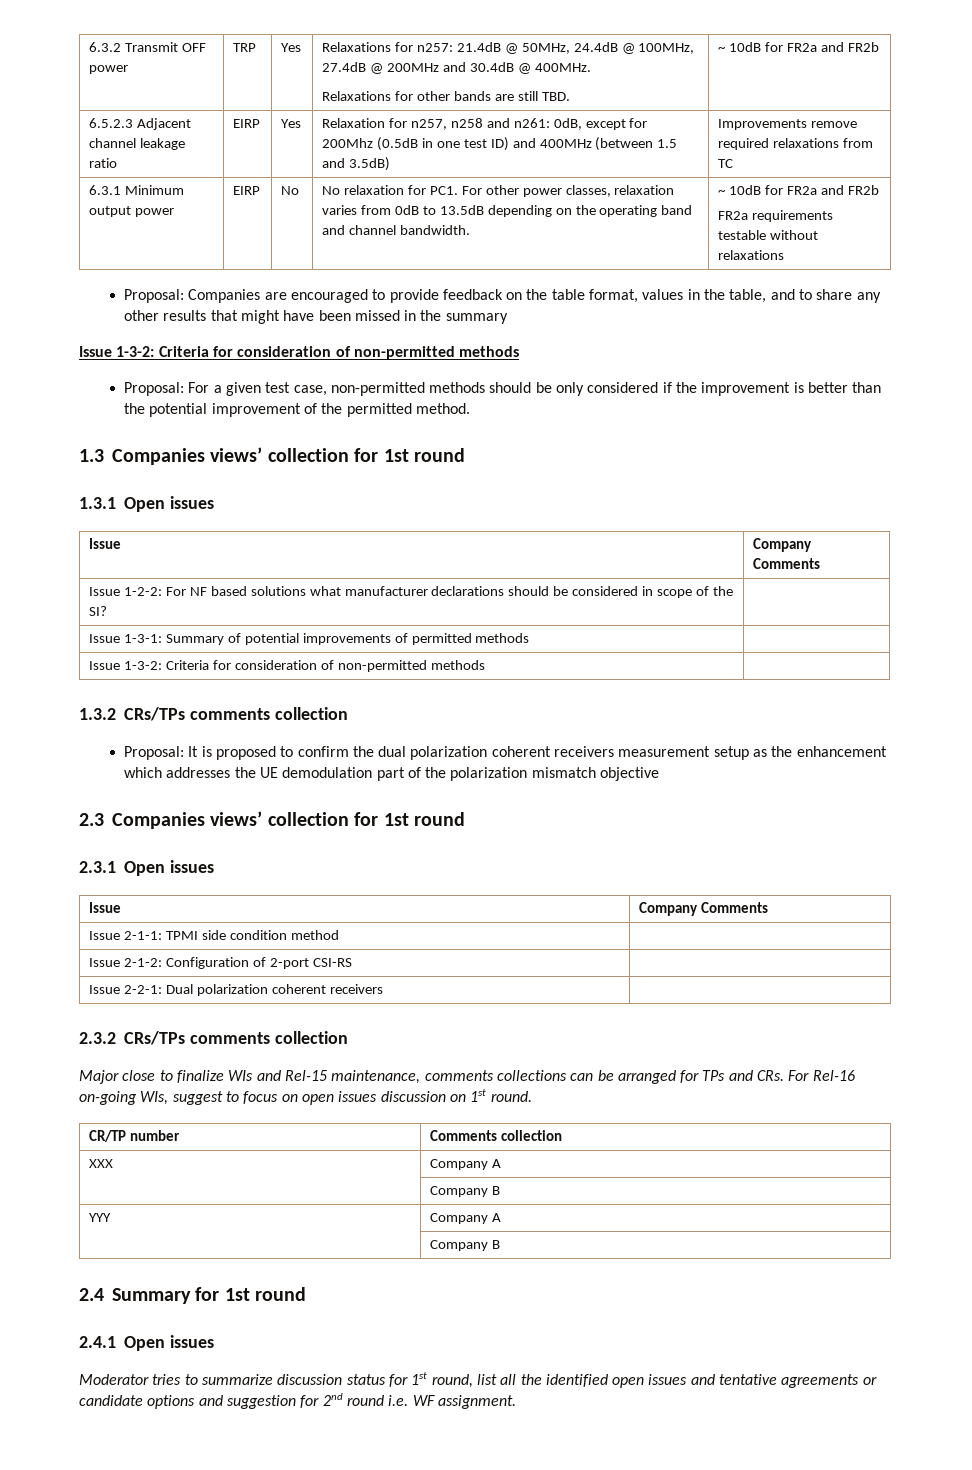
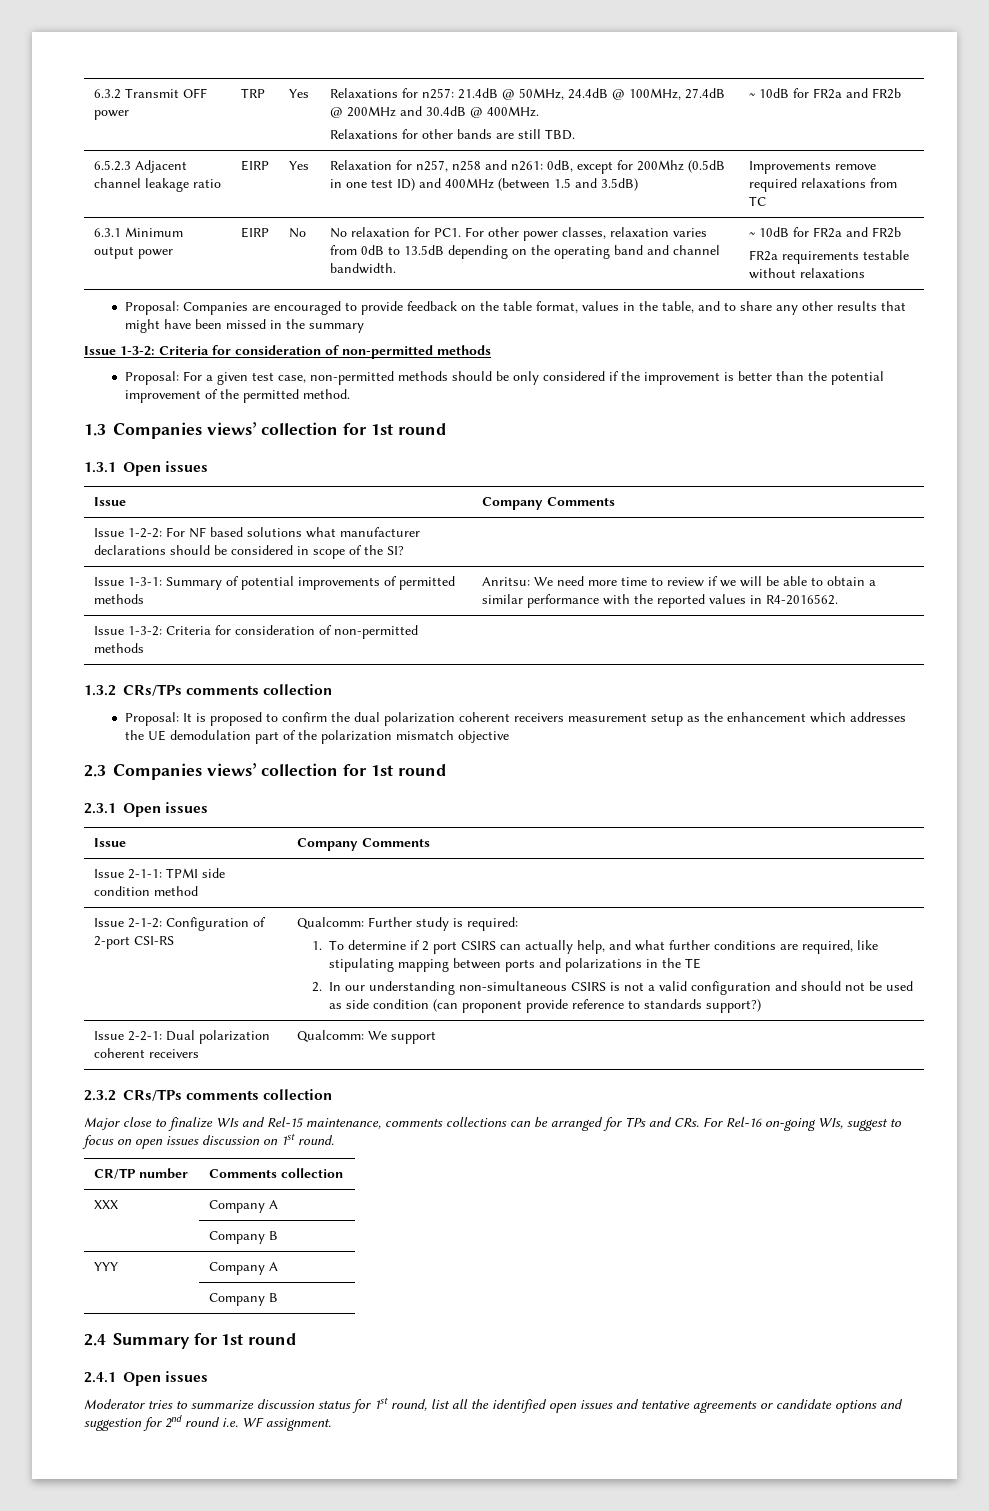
- Issue 1-3-1: Summary of potential improvements of permitted methods |
+ Issue 1-3-1: Summary of potential improvements of permitted methods | Anritsu: We need more time to review if we will be able to obtain a similar performance with the reported values in R4-2016562.
+ Qualcomm: Further study is required:
+ 1. To determine if 2 port CSIRS can actually help, and what further conditions are required, like stipulating mapping between ports and polarizations in the TE
+ 2. In our understanding non-simultaneous CSIRS is not a valid configuration and should not be used as side condition (can proponent provide reference to standards support?)
- Issue 2-2-1: Dual polarization coherent receivers |
+ Issue 2-2-1: Dual polarization coherent receivers | Qualcomm: We support

